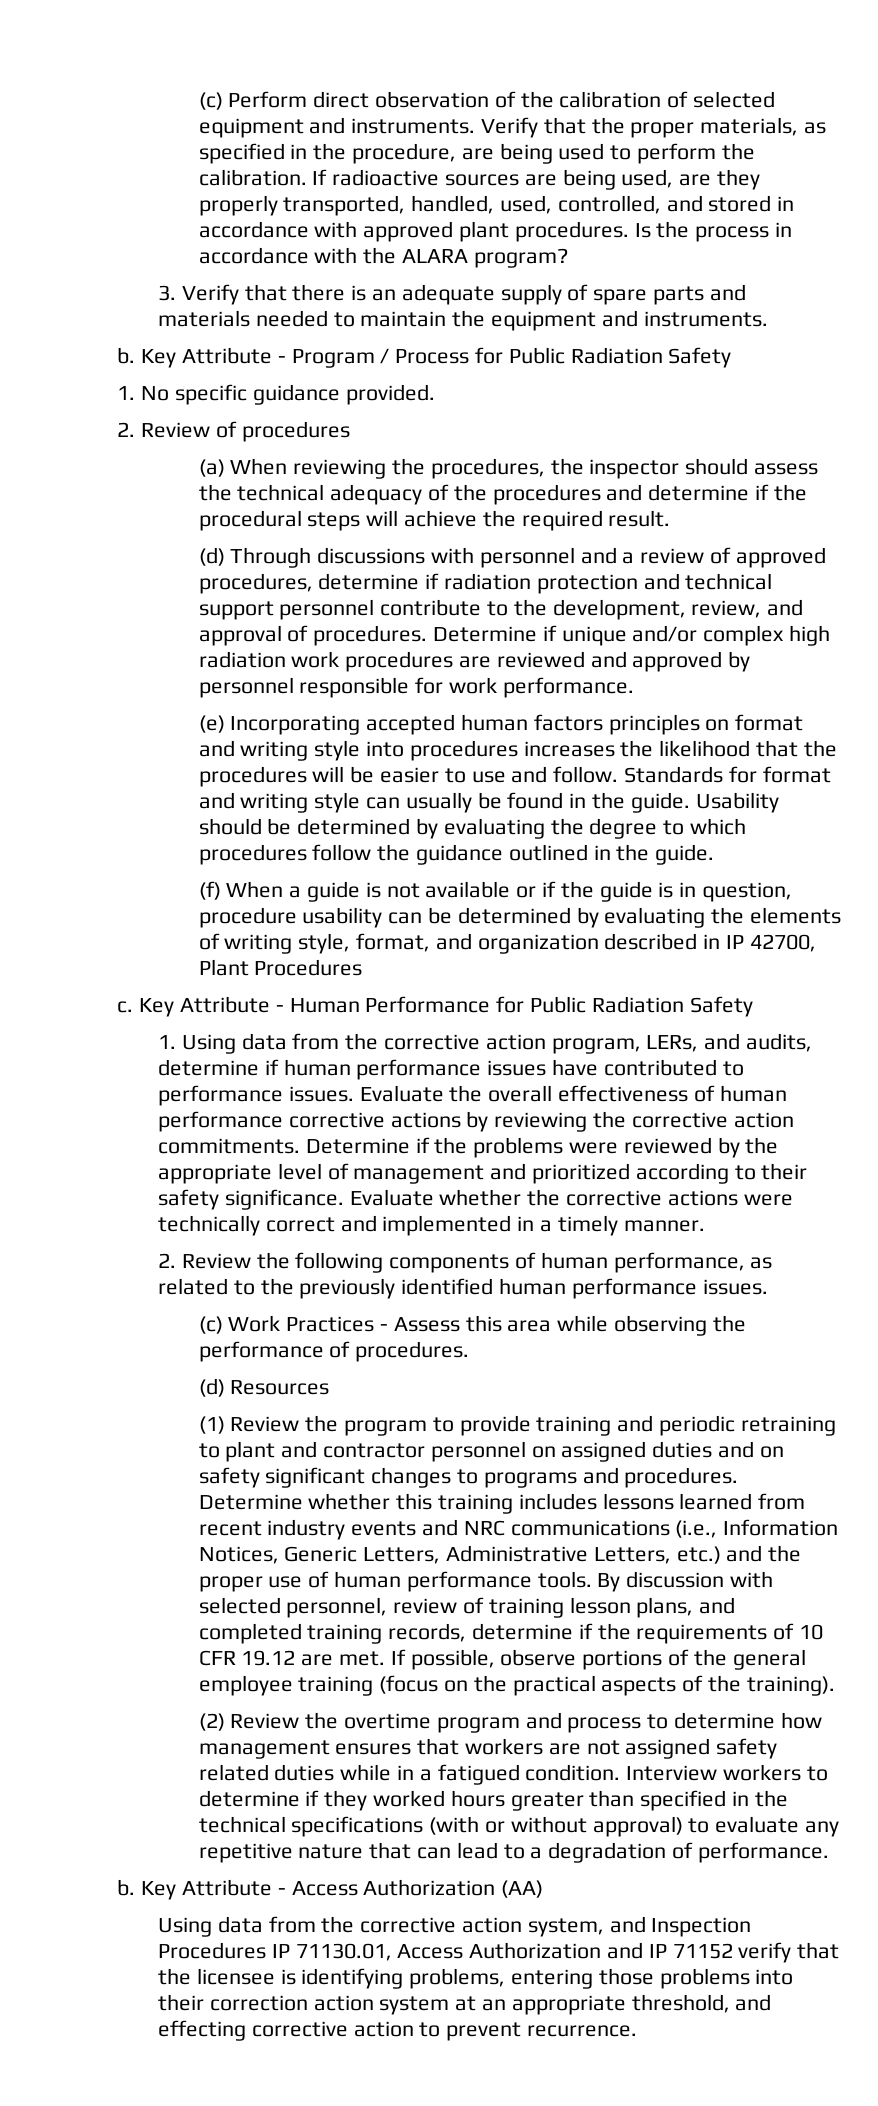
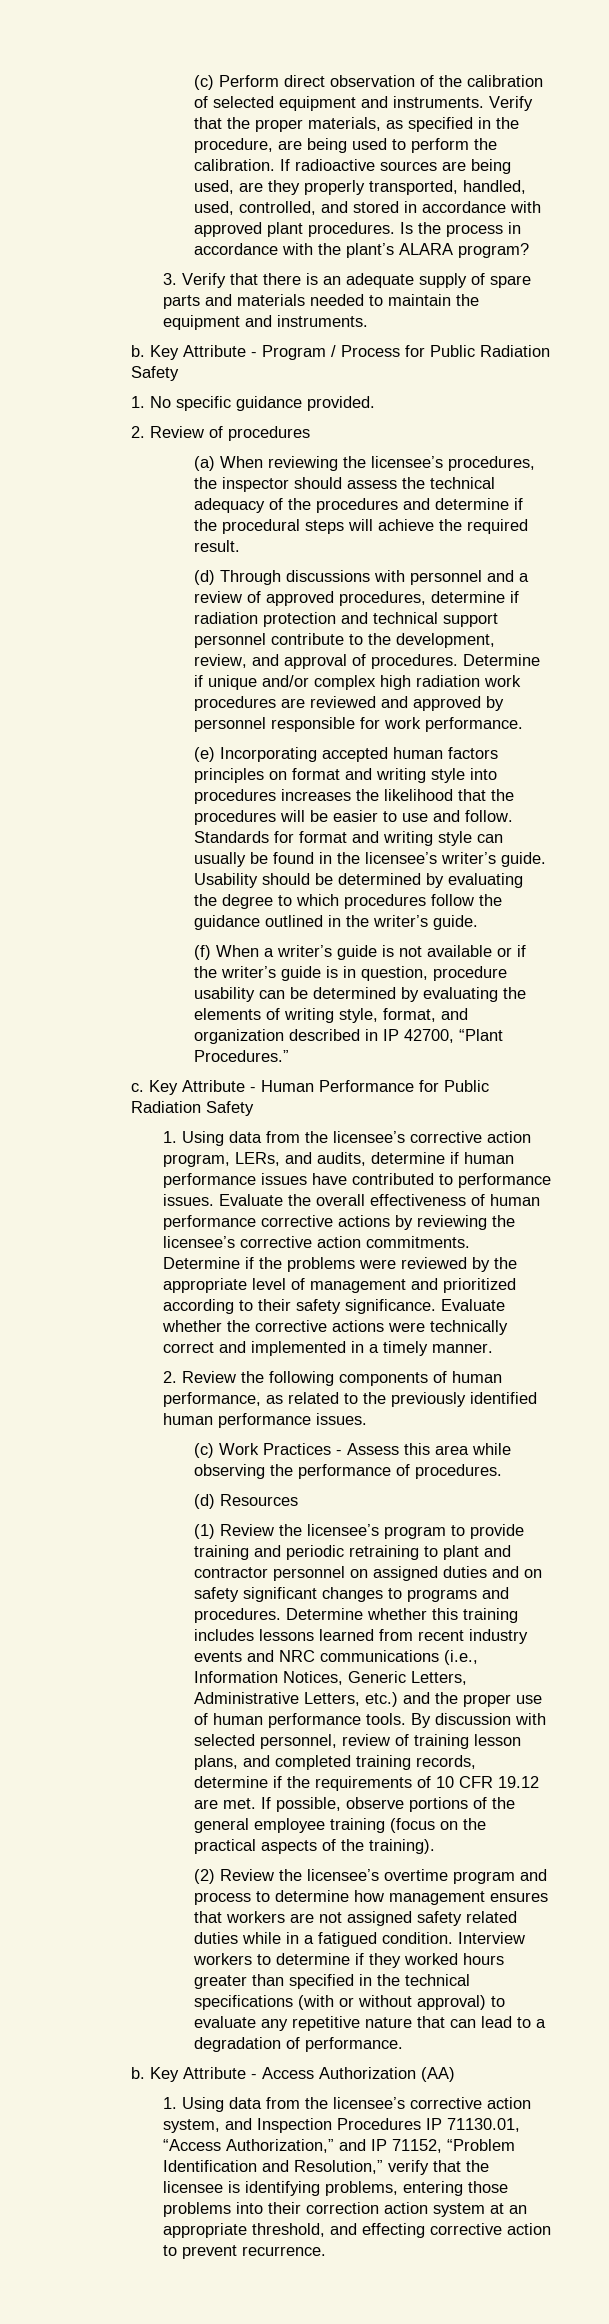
- Is the process in accordance with the ALARA program?
+ Is the process in accordance with the plant’s ALARA program?
- (a) When reviewing the procedures, the inspector should assess the technical adequacy of the procedures and determine if the procedural steps will achieve the required result.
+ (a) When reviewing the licensee’s procedures, the inspector should assess the technical adequacy of the procedures and determine if the procedural steps will achieve the required result.
- Standards for format and writing style can usually be found in the guide.
+ Standards for format and writing style can usually be found in the licensee’s writer’s guide.
- Usability should be determined by evaluating the degree to which procedures follow the guidance outlined in the guide.
+ Usability should be determined by evaluating the degree to which procedures follow the guidance outlined in the writer’s guide.
- (f) When a guide is not available or if the guide is in question, procedure usability can be determined by evaluating the elements of writing style, format, and organization described in IP 42700, Plant Procedures
+ (f) When a writer’s guide is not available or if the writer’s guide is in question, procedure usability can be determined by evaluating the elements of writing style, format, and organization described in IP 42700, “Plant Procedures.”
- 1. Using data from the corrective action program, LERs, and audits, determine if human performance issues have contributed to performance issues.
+ 1. Using data from the licensee’s corrective action program, LERs, and audits, determine if human performance issues have contributed to performance issues.
- Evaluate the overall effectiveness of human performance corrective actions by reviewing the corrective action commitments.
+ Evaluate the overall effectiveness of human performance corrective actions by reviewing the licensee’s corrective action commitments.
- (1) Review the program to provide training and periodic retraining to plant and contractor personnel on assigned duties and on safety significant changes to programs and procedures.
+ (1) Review the licensee’s program to provide training and periodic retraining to plant and contractor personnel on assigned duties and on safety significant changes to programs and procedures.
- (2) Review the overtime program and process to determine how management ensures that workers are not assigned safety related duties while in a fatigued condition.
+ (2) Review the licensee’s overtime program and process to determine how management ensures that workers are not assigned safety related duties while in a fatigued condition.
- Using data from the corrective action system, and Inspection Procedures IP 71130.01, Access Authorization and IP 71152 verify that the licensee is identifying problems, entering those problems into their correction action system at an appropriate threshold, and effecting corrective action to prevent recurrence.
+ 1. Using data from the licensee’s corrective action system, and Inspection Procedures IP 71130.01, “Access Authorization,” and IP 71152, “Problem Identification and Resolution,” verify that the licensee is identifying problems, entering those problems into their correction action system at an appropriate threshold, and effecting corrective action to prevent recurrence.

